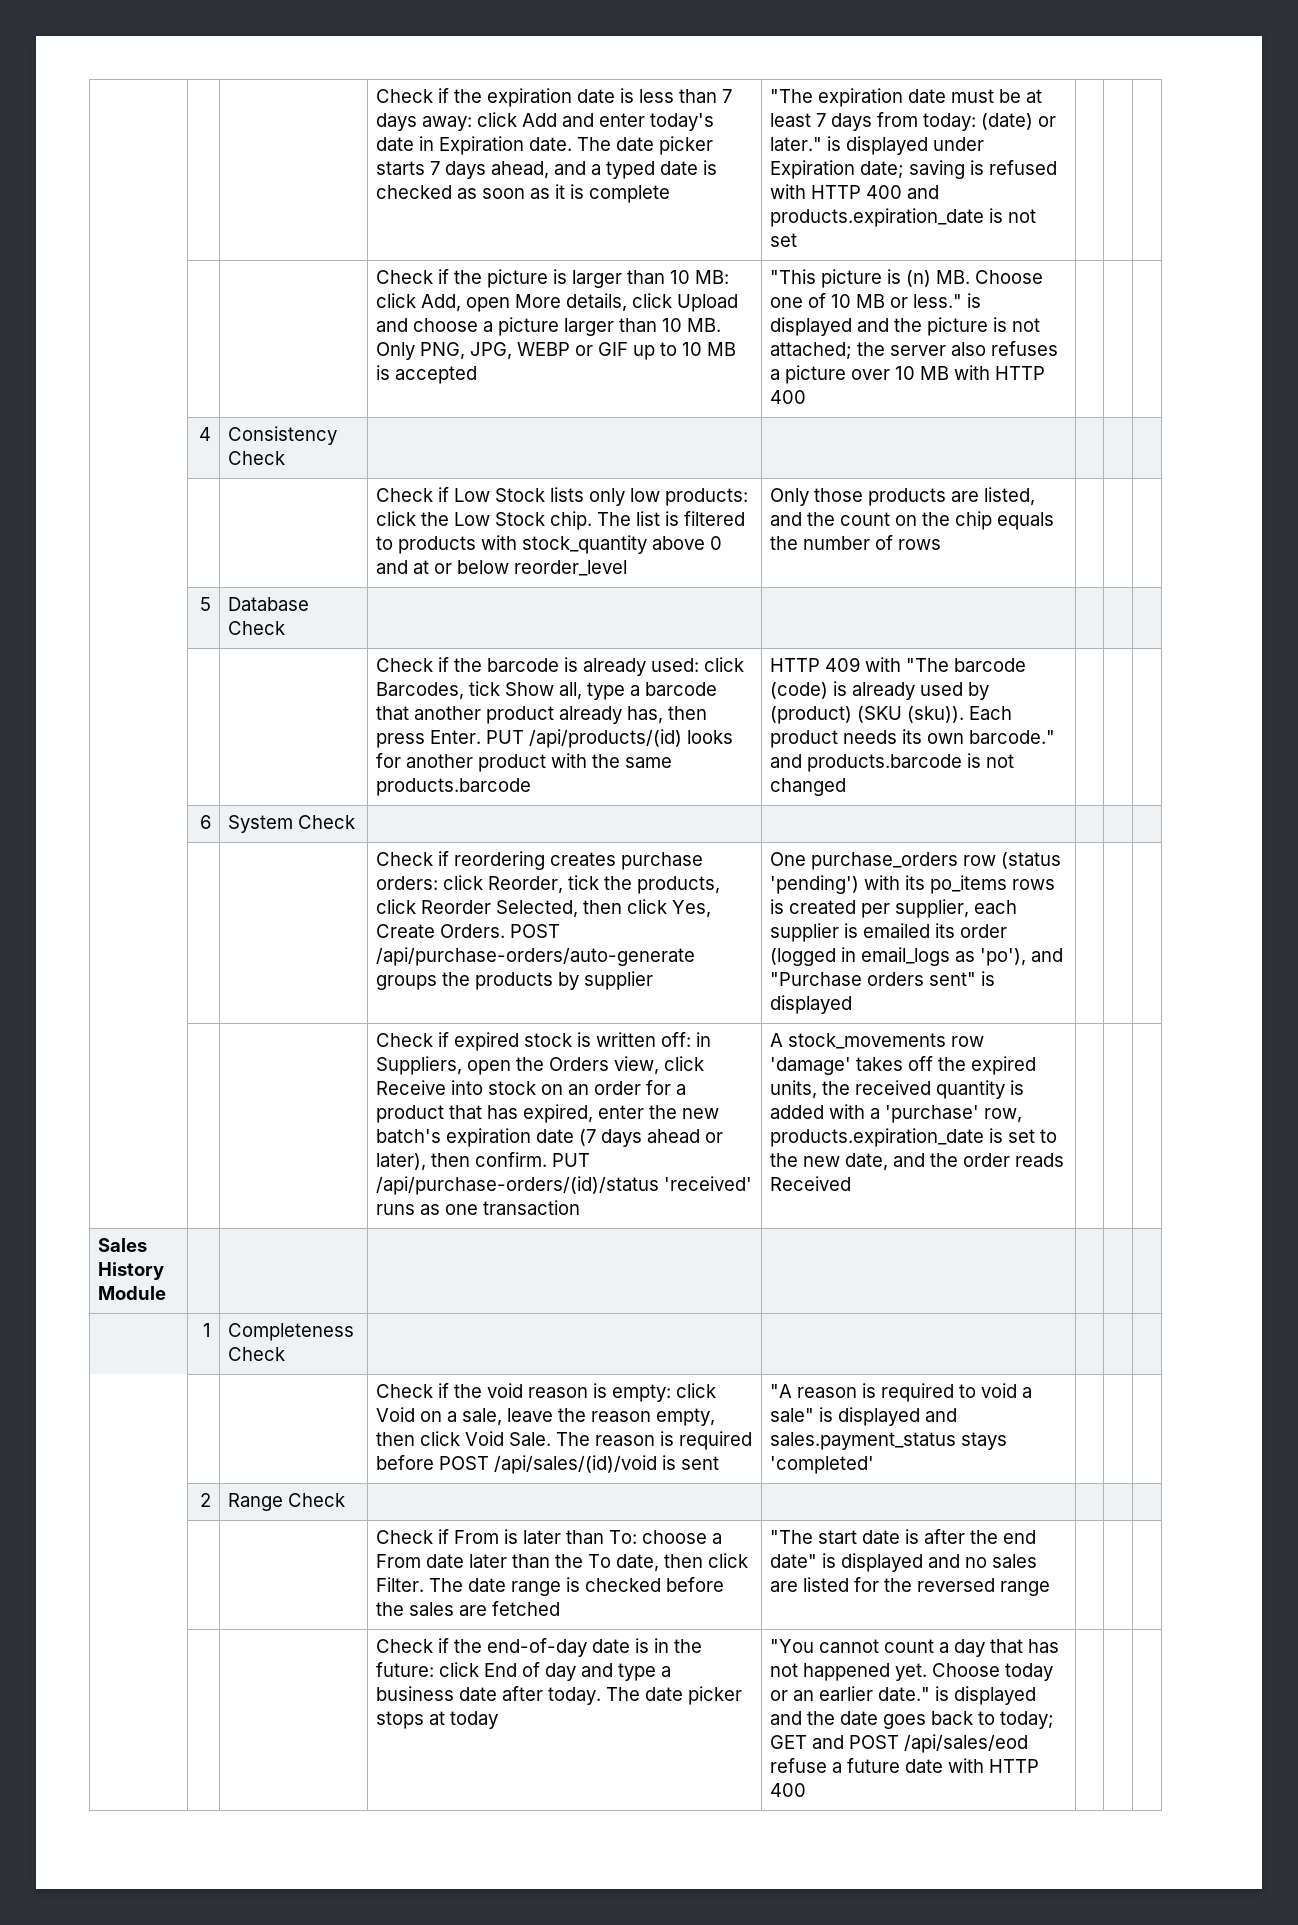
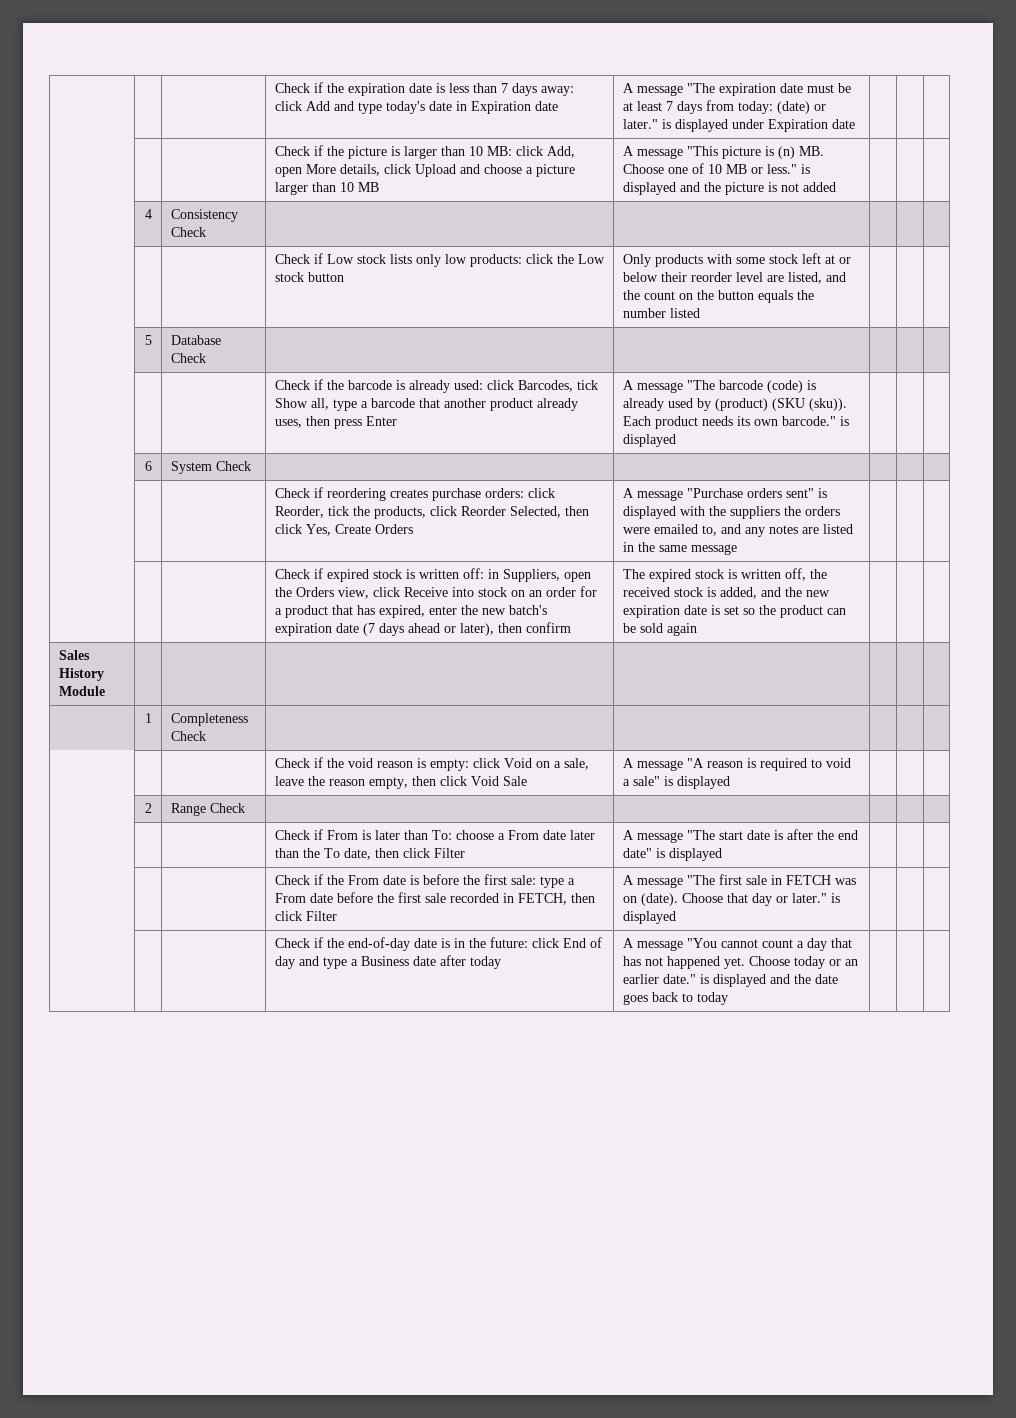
- Check if the expiration date is less than 7 days away: click Add and enter today's date in Expiration date. The date picker starts 7 days ahead, and a typed date is checked as soon as it is complete | "The expiration date must be at least 7 days from today: (date) or later." is displayed under Expiration date; saving is refused with HTTP 400 and products.expiration_date is not set
+ Check if the expiration date is less than 7 days away: click Add and type today's date in Expiration date | A message "The expiration date must be at least 7 days from today: (date) or later." is displayed under Expiration date
- Check if the picture is larger than 10 MB: click Add, open More details, click Upload and choose a picture larger than 10 MB. Only PNG, JPG, WEBP or GIF up to 10 MB is accepted | "This picture is (n) MB. Choose one of 10 MB or less." is displayed and the picture is not attached; the server also refuses a picture over 10 MB with HTTP 400
+ Check if the picture is larger than 10 MB: click Add, open More details, click Upload and choose a picture larger than 10 MB | A message "This picture is (n) MB. Choose one of 10 MB or less." is displayed and the picture is not added
- Check if Low Stock lists only low products: click the Low Stock chip. The list is filtered to products with stock_quantity above 0 and at or below reorder_level | Only those products are listed, and the count on the chip equals the number of rows
+ Check if Low stock lists only low products: click the Low stock button | Only products with some stock left at or below their reorder level are listed, and the count on the button equals the number listed
- Check if the barcode is already used: click Barcodes, tick Show all, type a barcode that another product already has, then press Enter. PUT /api/products/(id) looks for another product with the same products.barcode | HTTP 409 with "The barcode (code) is already used by (product) (SKU (sku)).
+ Check if the barcode is already used: click Barcodes, tick Show all, type a barcode that another product already uses, then press Enter | A message "The barcode (code) is already used by (product) (SKU (sku)).
- Each product needs its own barcode." and products.barcode is not changed
+ Each product needs its own barcode." is displayed
- Check if reordering creates purchase orders: click Reorder, tick the products, click Reorder Selected, then click Yes, Create Orders. POST /api/purchase-orders/auto-generate groups the products by supplier | One purchase_orders row (status 'pending') with its po_items rows is created per supplier, each supplier is emailed its order (logged in email_logs as 'po'), and "Purchase orders sent" is displayed
+ Check if reordering creates purchase orders: click Reorder, tick the products, click Reorder Selected, then click Yes, Create Orders | A message "Purchase orders sent" is displayed with the suppliers the orders were emailed to, and any notes are listed in the same message
- Check if expired stock is written off: in Suppliers, open the Orders view, click Receive into stock on an order for a product that has expired, enter the new batch's expiration date (7 days ahead or later), then confirm. PUT /api/purchase-orders/(id)/status 'received' runs as one transaction | A stock_movements row 'damage' takes off the expired units, the received quantity is added with a 'purchase' row, products.expiration_date is set to the new date, and the order reads Received
+ Check if expired stock is written off: in Suppliers, open the Orders view, click Receive into stock on an order for a product that has expired, enter the new batch's expiration date (7 days ahead or later), then confirm | The expired stock is written off, the received stock is added, and the new expiration date is set so the product can be sold again
- Check if the void reason is empty: click Void on a sale, leave the reason empty, then click Void Sale. The reason is required before POST /api/sales/(id)/void is sent | "A reason is required to void a sale" is displayed and sales.payment_status stays 'completed'
+ Check if the void reason is empty: click Void on a sale, leave the reason empty, then click Void Sale | A message "A reason is required to void a sale" is displayed
- Check if From is later than To: choose a From date later than the To date, then click Filter. The date range is checked before the sales are fetched | "The start date is after the end date" is displayed and no sales are listed for the reversed range
+ Check if From is later than To: choose a From date later than the To date, then click Filter | A message "The start date is after the end date" is displayed | | |
+ | | | Check if the From date is before the first sale: type a From date before the first sale recorded in FETCH, then click Filter | A message "The first sale in FETCH was on (date). Choose that day or later." is displayed
- Check if the end-of-day date is in the future: click End of day and type a business date after today. The date picker stops at today | "You cannot count a day that has not happened yet.
+ Check if the end-of-day date is in the future: click End of day and type a Business date after today | A message "You cannot count a day that has not happened yet.
- Choose today or an earlier date." is displayed and the date goes back to today; GET and POST /api/sales/eod refuse a future date with HTTP 400
+ Choose today or an earlier date." is displayed and the date goes back to today

